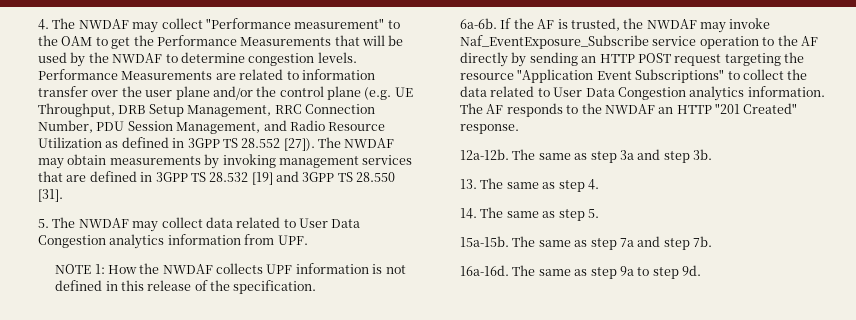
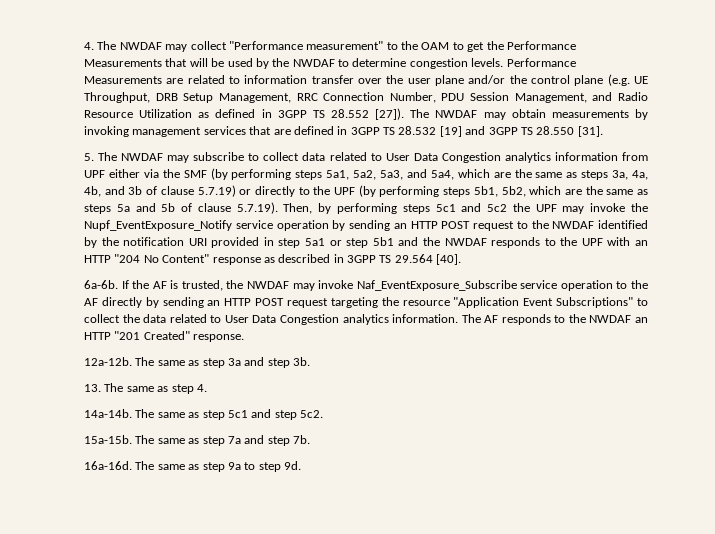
- 5. The NWDAF may collect data related to User Data Congestion analytics information from UPF.
- NOTE 1: How the NWDAF collects UPF information is not defined in this release of the specification.
+ 5. The NWDAF may subscribe to collect data related to User Data Congestion analytics information from UPF either via the SMF (by performing steps 5a1, 5a2, 5a3, and 5a4, which are the same as steps 3a, 4a, 4b, and 3b of clause 5.7.19) or directly to the UPF (by performing steps 5b1, 5b2, which are the same as steps 5a and 5b of clause 5.7.19). Then, by performing steps 5c1 and 5c2 the UPF may invoke the Nupf_EventExposure_Notify service operation by sending an HTTP POST request to the NWDAF identified by the notification URI provided in step 5a1 or step 5b1 and the NWDAF responds to the UPF with an HTTP "204 No Content" response as described in 3GPP TS 29.564 [40].
- 14. The same as step 5.
+ 14a-14b. The same as step 5c1 and step 5c2.

